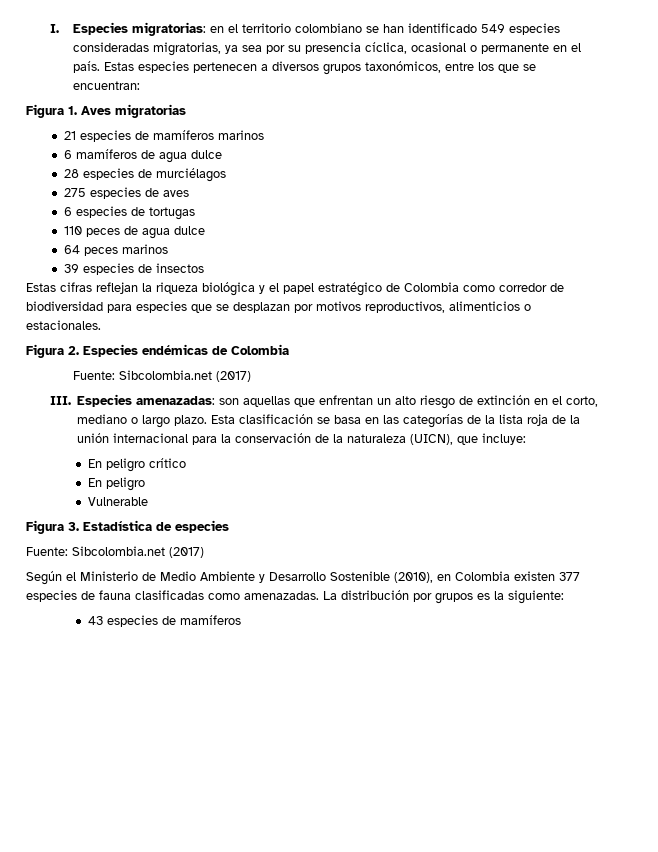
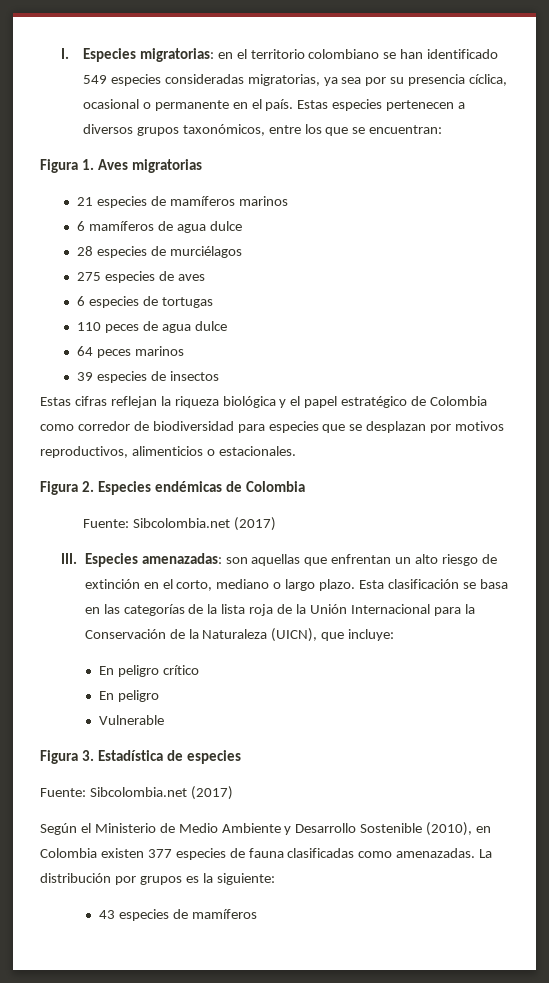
- Esta clasificación se basa en las categorías de la lista roja de la unión internacional para la conservación de la naturaleza (UICN), que incluye:
+ Esta clasificación se basa en las categorías de la lista roja de la Unión Internacional para la Conservación de la Naturaleza (UICN), que incluye:

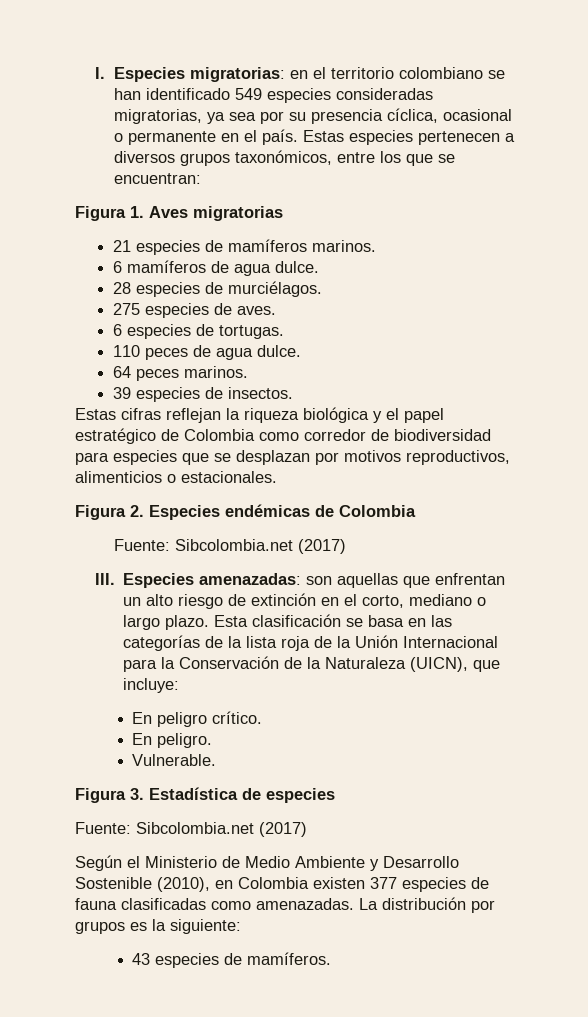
- 21 especies de mamíferos marinos
+ 21 especies de mamíferos marinos.
- 6 mamíferos de agua dulce
+ 6 mamíferos de agua dulce.
- 28 especies de murciélagos
+ 28 especies de murciélagos.
- 275 especies de aves
+ 275 especies de aves.
- 6 especies de tortugas
+ 6 especies de tortugas.
- 110 peces de agua dulce
+ 110 peces de agua dulce.
- 64 peces marinos
+ 64 peces marinos.
- 39 especies de insectos
+ 39 especies de insectos.
- En peligro crítico
- En peligro
- Vulnerable
+ En peligro crítico.
+ En peligro.
+ Vulnerable.
- 43 especies de mamíferos
+ 43 especies de mamíferos.

